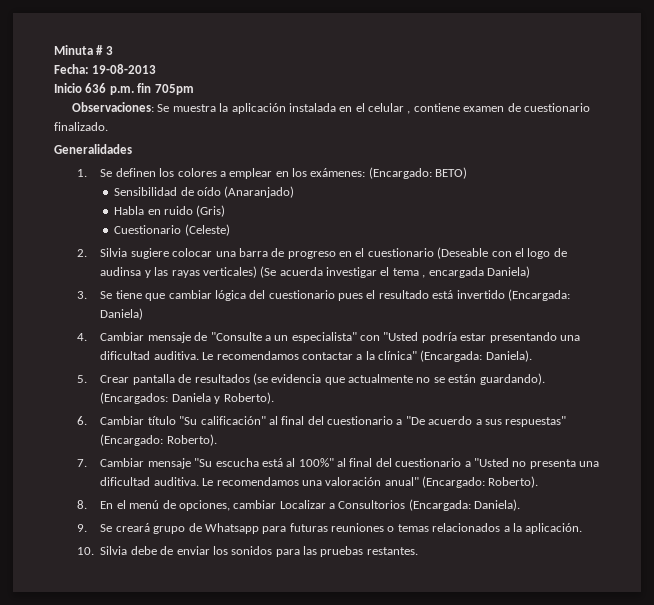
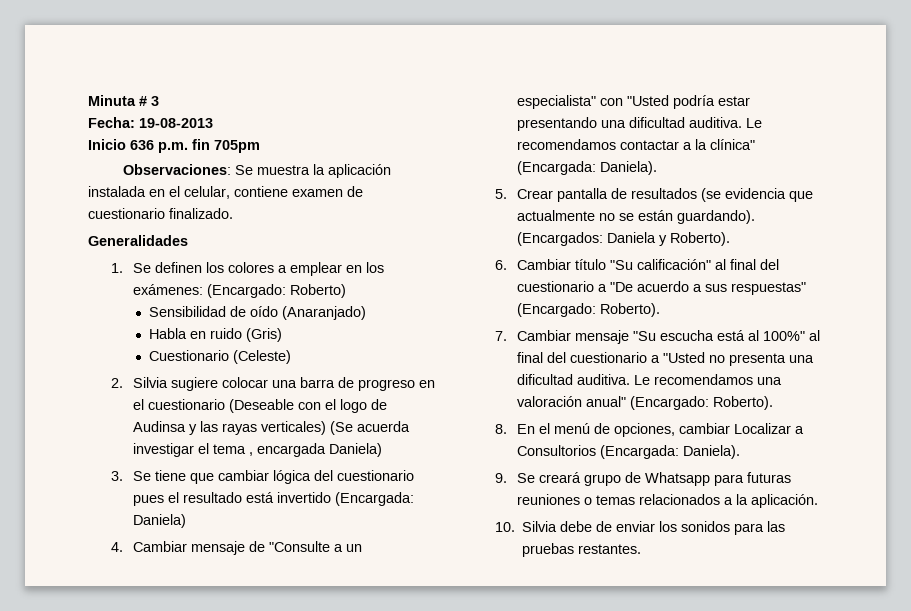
- Observaciones: Se muestra la aplicación instalada en el celular , contiene examen de cuestionario finalizado.
+ Observaciones: Se muestra la aplicación instalada en el celular, contiene examen de cuestionario finalizado.
- 1. Se definen los colores a emplear en los exámenes: (Encargado: BETO)
+ 1. Se definen los colores a emplear en los exámenes: (Encargado: Roberto)
- 2. Silvia sugiere colocar una barra de progreso en el cuestionario (Deseable con el logo de audinsa y las rayas verticales) (Se acuerda investigar el tema , encargada Daniela)
+ 2. Silvia sugiere colocar una barra de progreso en el cuestionario (Deseable con el logo de Audinsa y las rayas verticales) (Se acuerda investigar el tema , encargada Daniela)

